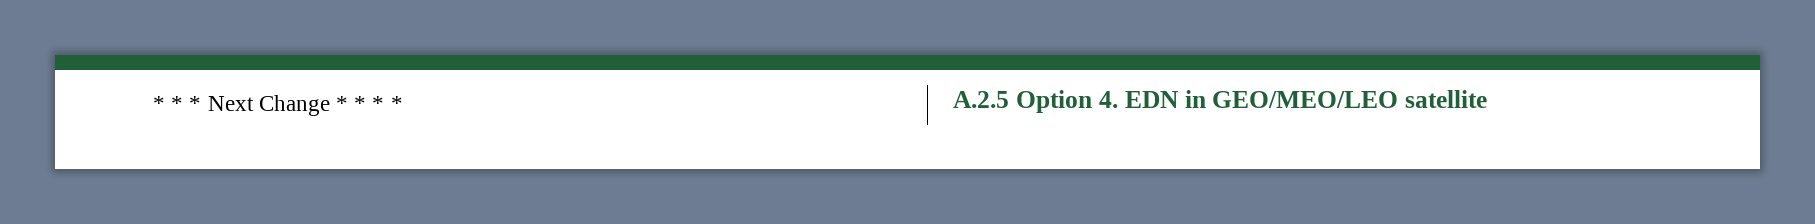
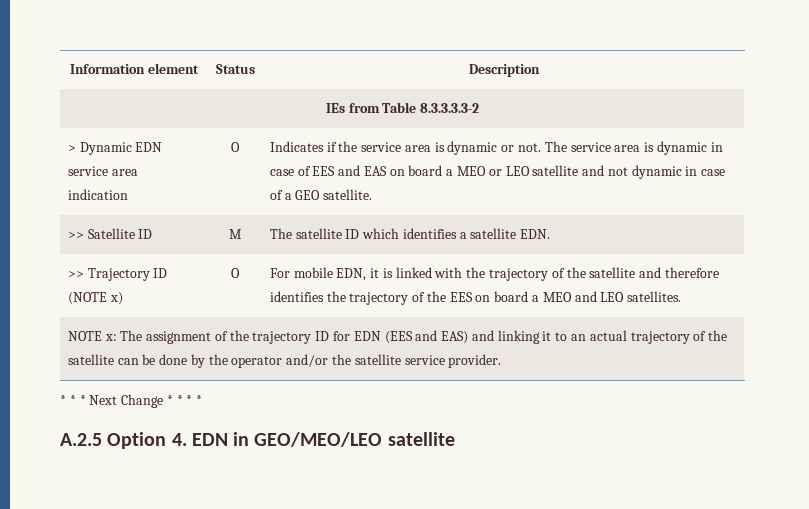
+ Information element | Status | Description
+ IEs from Table 8.3.3.3.3-2
+ > Dynamic EDN service area indication | O | Indicates if the service area is dynamic or not. The service area is dynamic in case of EES and EAS on board a MEO or LEO satellite and not dynamic in case of a GEO satellite.
+ >> Satellite ID | M | The satellite ID which identifies a satellite EDN.
+ >> Trajectory ID (NOTE x) | O | For mobile EDN, it is linked with the trajectory of the satellite and therefore identifies the trajectory of the EES on board a MEO and LEO satellites.
+ NOTE x: The assignment of the trajectory ID for EDN (EES and EAS) and linking it to an actual trajectory of the satellite can be done by the operator and/or the satellite service provider.

